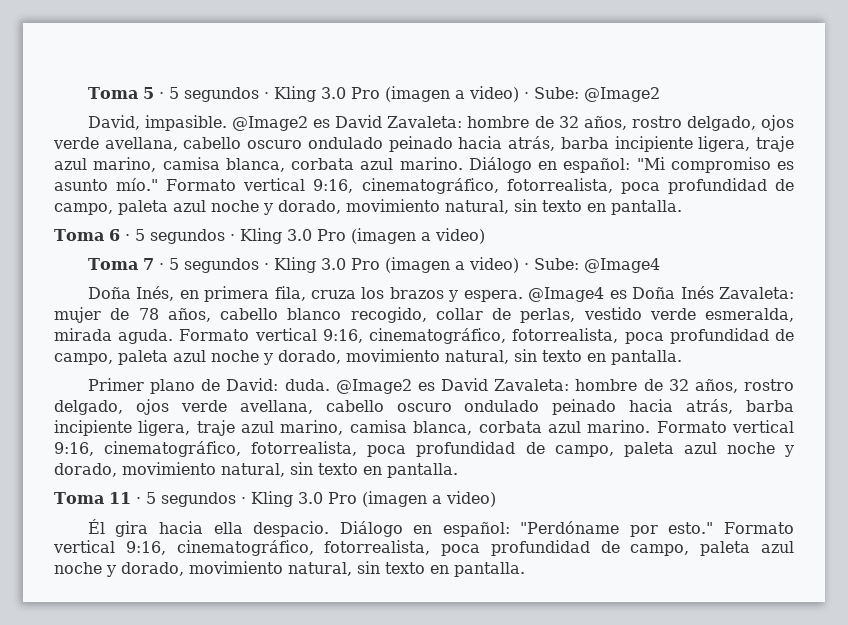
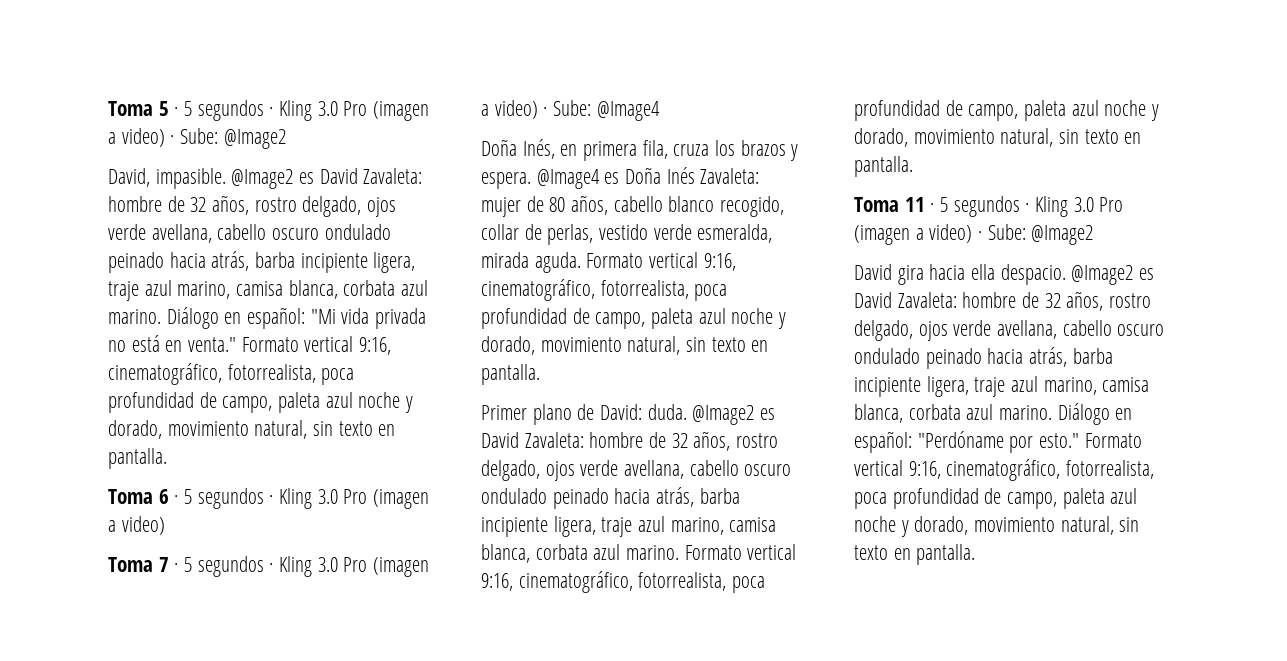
- Diálogo en español: "Mi compromiso es asunto mío."
+ Diálogo en español: "Mi vida privada no está en venta."
- @Image4 es Doña Inés Zavaleta: mujer de 78 años, cabello blanco recogido, collar de perlas, vestido verde esmeralda, mirada aguda.
+ @Image4 es Doña Inés Zavaleta: mujer de 80 años, cabello blanco recogido, collar de perlas, vestido verde esmeralda, mirada aguda.
- Toma 11 · 5 segundos · Kling 3.0 Pro (imagen a video)
- Él gira hacia ella despacio.
+ Toma 11 · 5 segundos · Kling 3.0 Pro (imagen a video) · Sube: @Image2
+ David gira hacia ella despacio. @Image2 es David Zavaleta: hombre de 32 años, rostro delgado, ojos verde avellana, cabello oscuro ondulado peinado hacia atrás, barba incipiente ligera, traje azul marino, camisa blanca, corbata azul marino.

